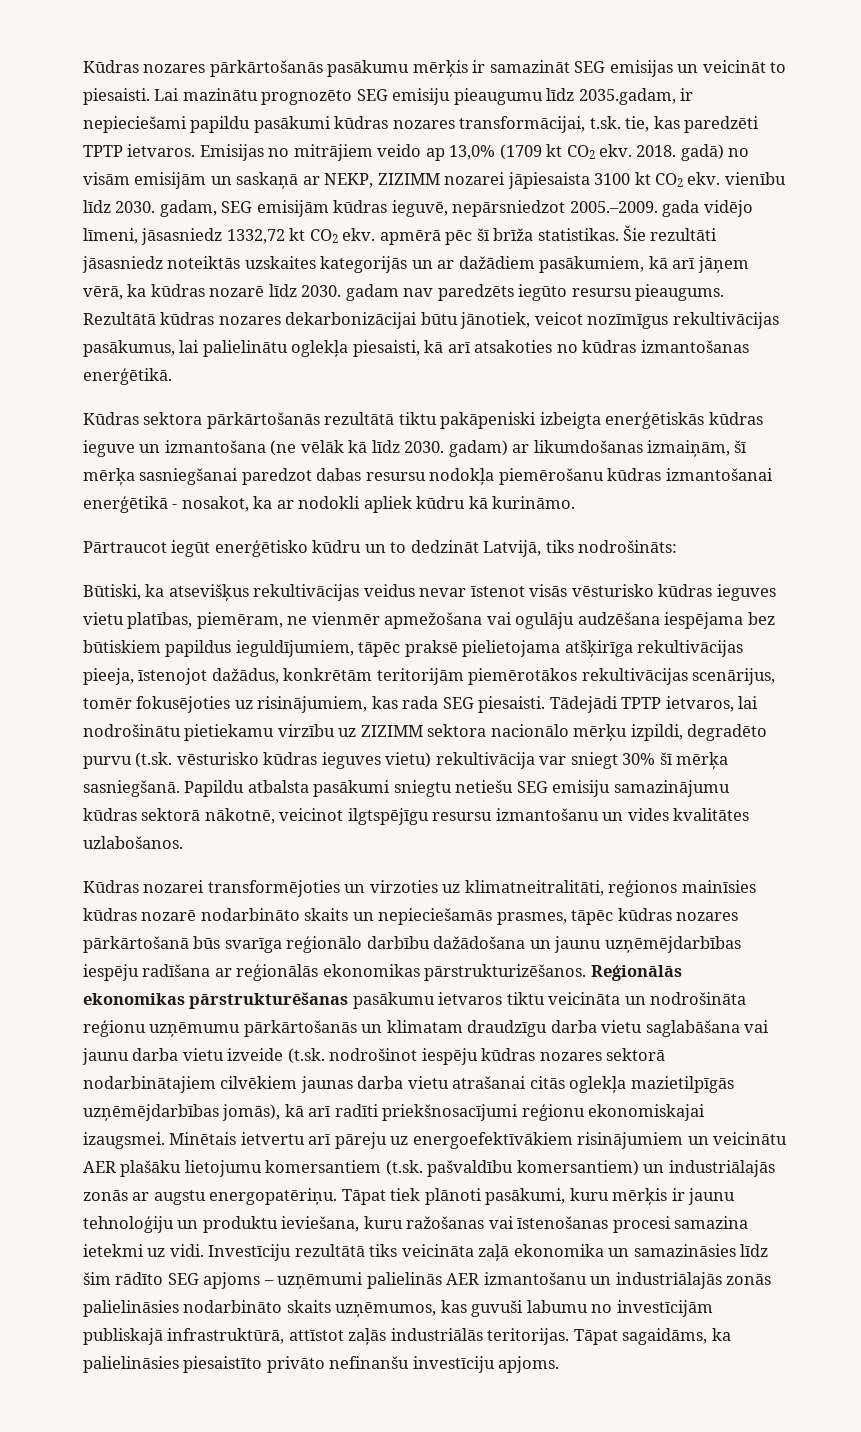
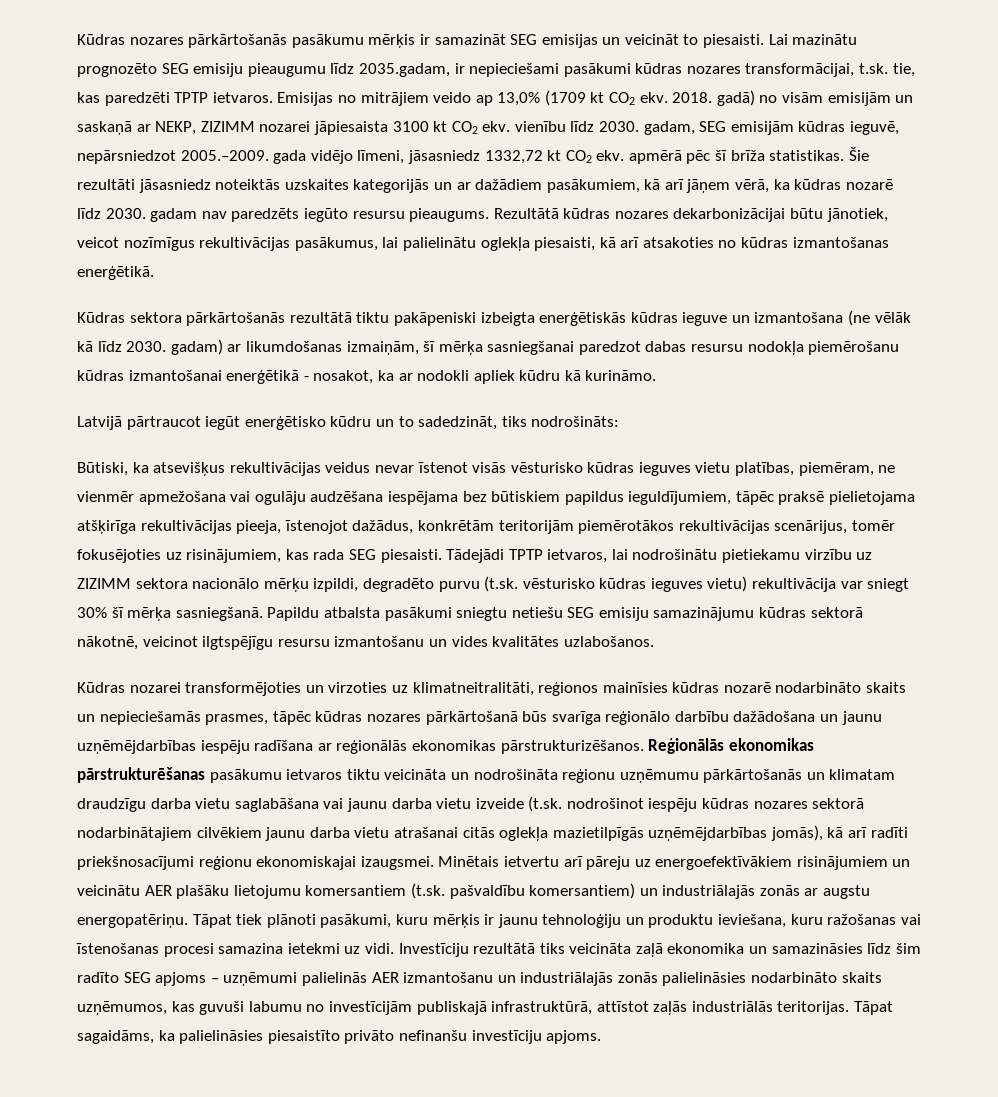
- Lai mazinātu prognozēto SEG emisiju pieaugumu līdz 2035.gadam, ir nepieciešami papildu pasākumi kūdras nozares transformācijai, t.sk. tie, kas paredzēti TPTP ietvaros.
+ Lai mazinātu prognozēto SEG emisiju pieaugumu līdz 2035.gadam, ir nepieciešami pasākumi kūdras nozares transformācijai, t.sk. tie, kas paredzēti TPTP ietvaros.
- Pārtraucot iegūt enerģētisko kūdru un to dedzināt Latvijā, tiks nodrošināts:
+ Latvijā pārtraucot iegūt enerģētisko kūdru un to sadedzināt, tiks nodrošināts:
- Reģionālās ekonomikas pārstrukturēšanas pasākumu ietvaros tiktu veicināta un nodrošināta reģionu uzņēmumu pārkārtošanās un klimatam draudzīgu darba vietu saglabāšana vai jaunu darba vietu izveide (t.sk. nodrošinot iespēju kūdras nozares sektorā nodarbinātajiem cilvēkiem jaunas darba vietu atrašanai citās oglekļa mazietilpīgās uzņēmējdarbības jomās), kā arī radīti priekšnosacījumi reģionu ekonomiskajai izaugsmei.
+ Reģionālās ekonomikas pārstrukturēšanas pasākumu ietvaros tiktu veicināta un nodrošināta reģionu uzņēmumu pārkārtošanās un klimatam draudzīgu darba vietu saglabāšana vai jaunu darba vietu izveide (t.sk. nodrošinot iespēju kūdras nozares sektorā nodarbinātajiem cilvēkiem jaunu darba vietu atrašanai citās oglekļa mazietilpīgās uzņēmējdarbības jomās), kā arī radīti priekšnosacījumi reģionu ekonomiskajai izaugsmei.
- Investīciju rezultātā tiks veicināta zaļā ekonomika un samazināsies līdz šim rādīto SEG apjoms – uzņēmumi palielinās AER izmantošanu un industriālajās zonās palielināsies nodarbināto skaits uzņēmumos, kas guvuši labumu no investīcijām publiskajā infrastruktūrā, attīstot zaļās industriālās teritorijas.
+ Investīciju rezultātā tiks veicināta zaļā ekonomika un samazināsies līdz šim radīto SEG apjoms – uzņēmumi palielinās AER izmantošanu un industriālajās zonās palielināsies nodarbināto skaits uzņēmumos, kas guvuši labumu no investīcijām publiskajā infrastruktūrā, attīstot zaļās industriālās teritorijas.

